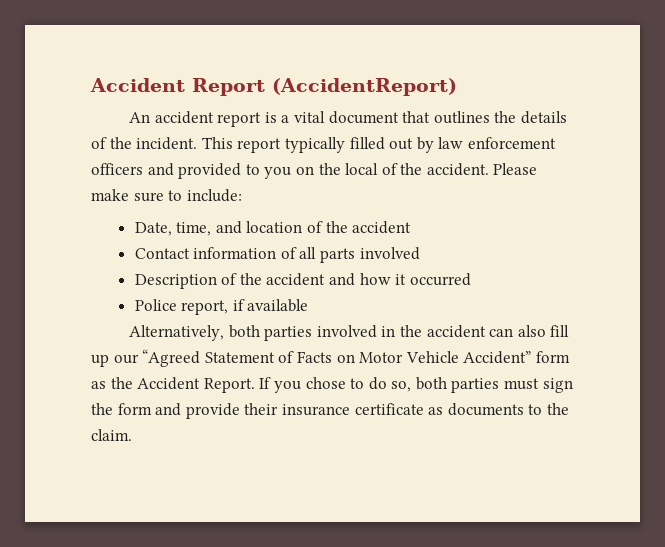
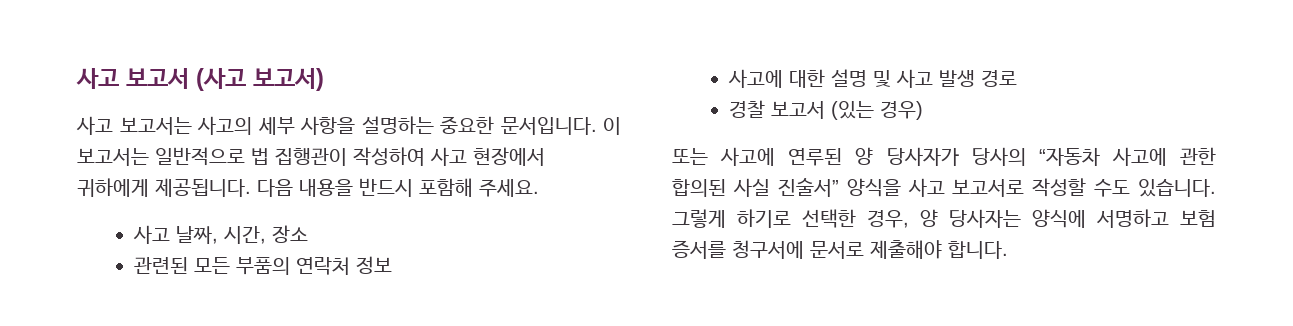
- Accident Report (AccidentReport)
- An accident report is a vital document that outlines the details of the incident. This report typically filled out by law enforcement officers and provided to you on the local of the accident. Please make sure to include:
- Date, time, and location of the accident
- Contact information of all parts involved
- Description of the accident and how it occurred
- Police report, if available
- Alternatively, both parties involved in the accident can also fill up our “Agreed Statement of Facts on Motor Vehicle Accident” form as the Accident Report. If you chose to do so, both parties must sign the form and provide their insurance certificate as documents to the claim.
+ 사고 보고서 (사고 보고서)
+ 사고 보고서는 사고의 세부 사항을 설명하는 중요한 문서입니다. 이 보고서는 일반적으로 법 집행관이 작성하여 사고 현장에서 귀하에게 제공됩니다. 다음 내용을 반드시 포함해 주세요.
+ 사고 날짜, 시간, 장소
+ 관련된 모든 부품의 연락처 정보
+ 사고에 대한 설명 및 사고 발생 경로
+ 경찰 보고서 (있는 경우)
+ 또는 사고에 연루된 양 당사자가 당사의 “자동차 사고에 관한 합의된 사실 진술서” 양식을 사고 보고서로 작성할 수도 있습니다. 그렇게 하기로 선택한 경우, 양 당사자는 양식에 서명하고 보험 증서를 청구서에 문서로 제출해야 합니다.

